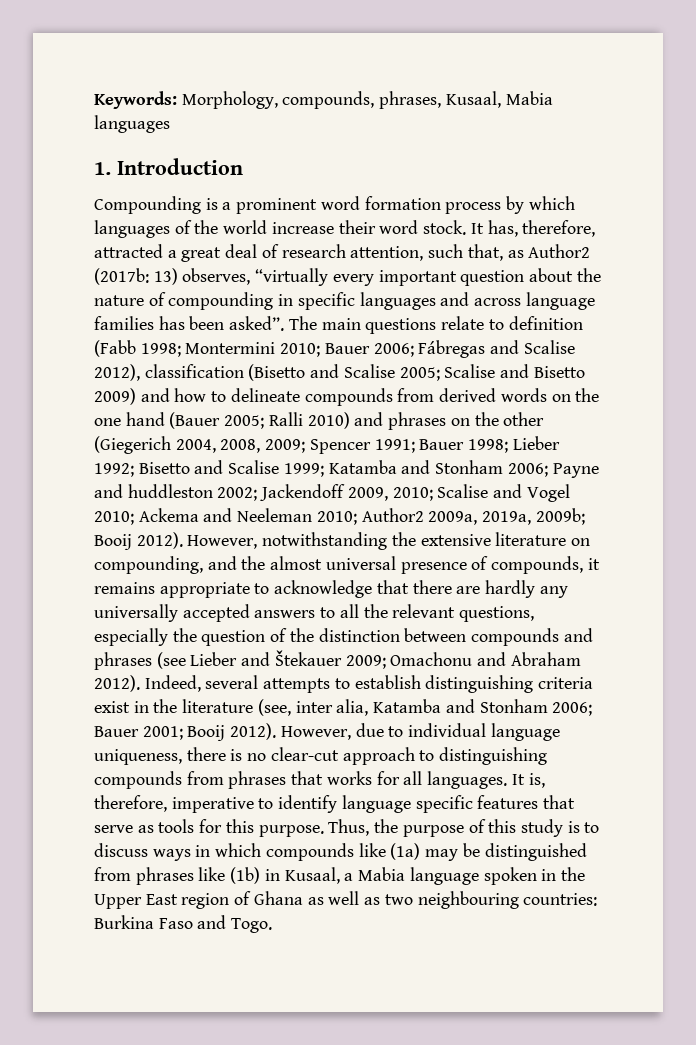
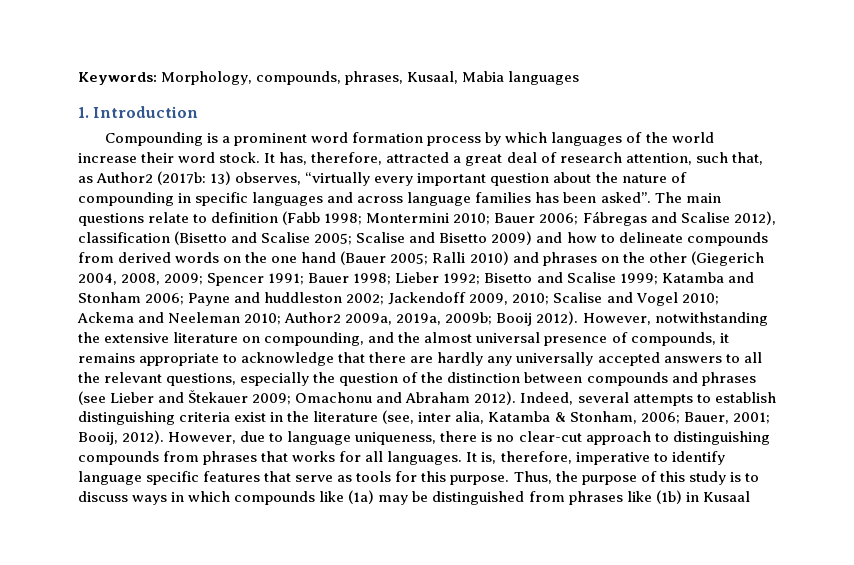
- Indeed, several attempts to establish distinguishing criteria exist in the literature (see, inter alia, Katamba and Stonham 2006; Bauer 2001; Booij 2012).
+ Indeed, several attempts to establish distinguishing criteria exist in the literature (see, inter alia, Katamba & Stonham, 2006; Bauer, 2001; Booij, 2012).
- However, due to individual language uniqueness, there is no clear-cut approach to distinguishing compounds from phrases that works for all languages.
+ However, due to language uniqueness, there is no clear-cut approach to distinguishing compounds from phrases that works for all languages.
- Thus, the purpose of this study is to discuss ways in which compounds like (1a) may be distinguished from phrases like (1b) in Kusaal, a Mabia language spoken in the Upper East region of Ghana as well as two neighbouring countries: Burkina Faso and Togo.
+ Thus, the purpose of this study is to discuss ways in which compounds like (1a) may be distinguished from phrases like (1b) in Kusaal

